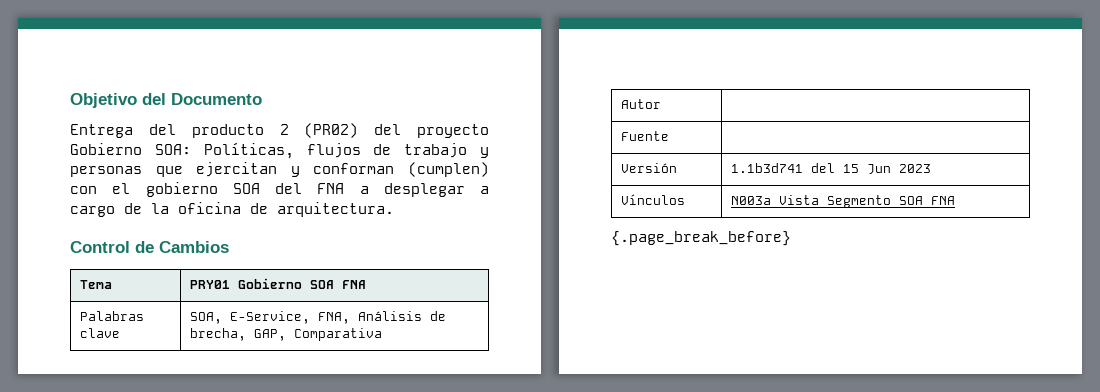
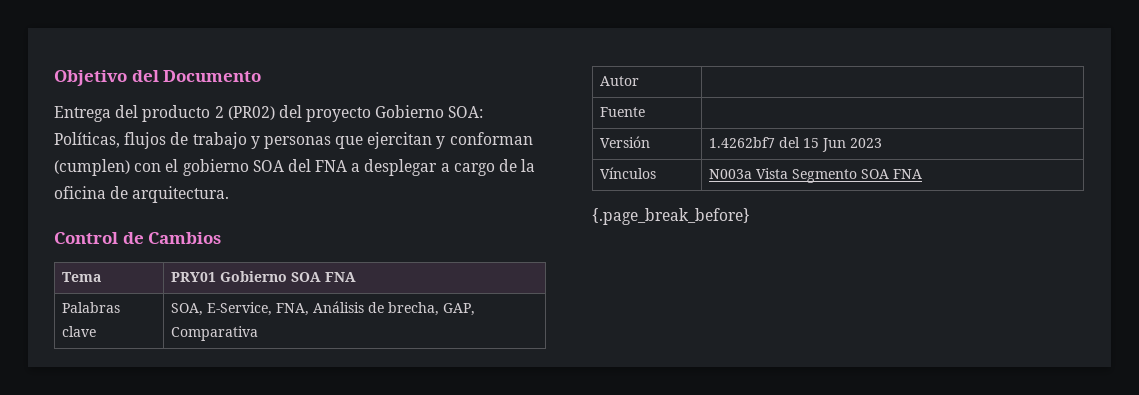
- Versión | 1.1b3d741 del 15 Jun 2023
+ Versión | 1.4262bf7 del 15 Jun 2023

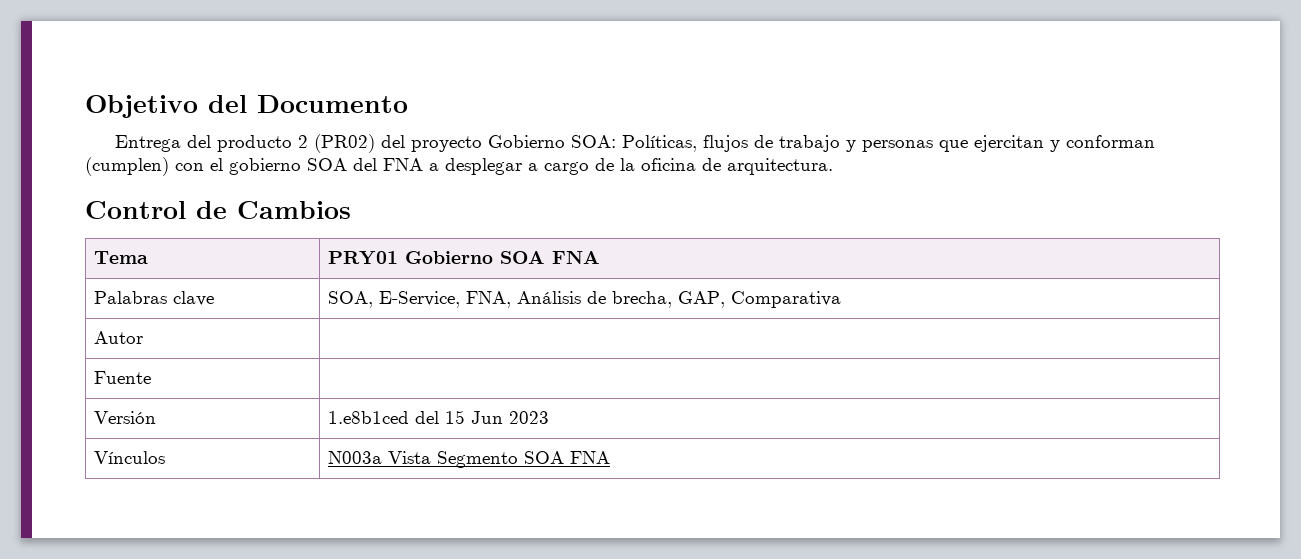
- Versión | 1.4262bf7 del 15 Jun 2023
+ Versión | 1.e8b1ced del 15 Jun 2023
- {.page_break_before}

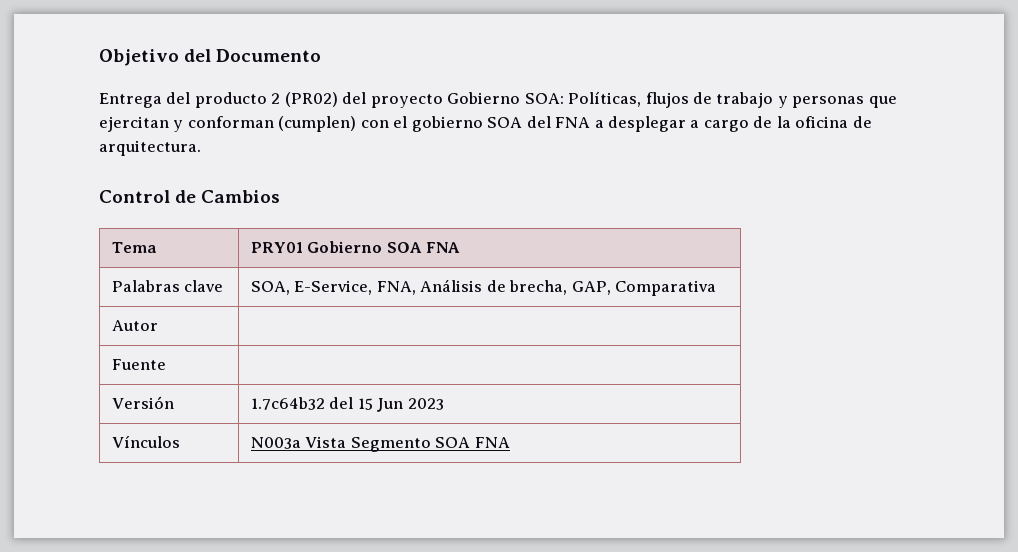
- Versión | 1.e8b1ced del 15 Jun 2023
+ Versión | 1.7c64b32 del 15 Jun 2023

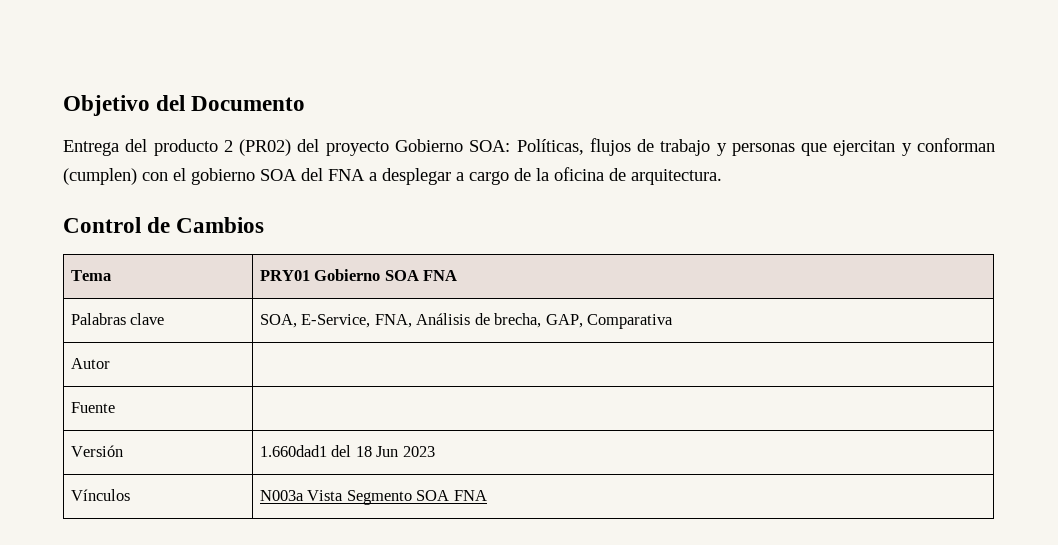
- Versión | 1.7c64b32 del 15 Jun 2023
+ Versión | 1.660dad1 del 18 Jun 2023

